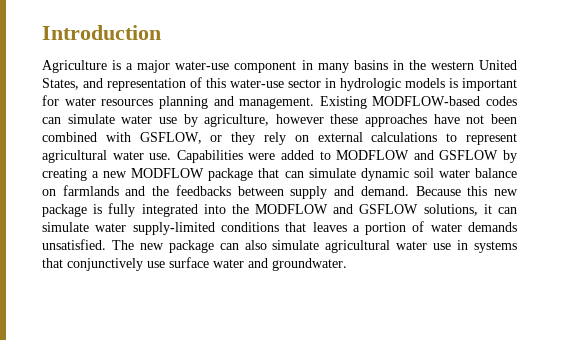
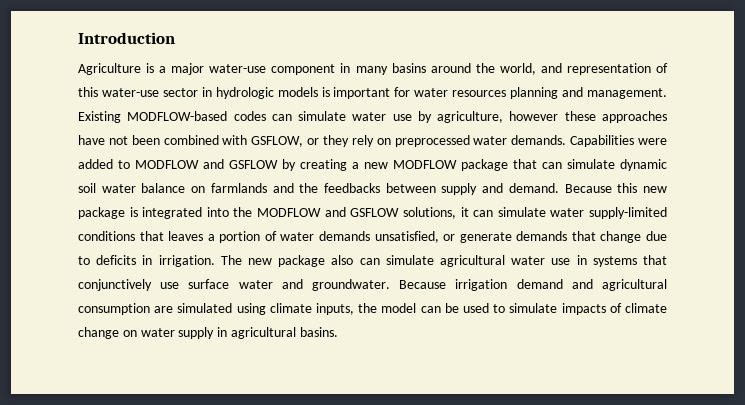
- Agriculture is a major water-use component in many basins in the western United States, and representation of this water-use sector in hydrologic models is important for water resources planning and management.
+ Agriculture is a major water-use component in many basins around the world, and representation of this water-use sector in hydrologic models is important for water resources planning and management.
- Existing MODFLOW-based codes can simulate water use by agriculture, however these approaches have not been combined with GSFLOW, or they rely on external calculations to represent agricultural water use.
+ Existing MODFLOW-based codes can simulate water use by agriculture, however these approaches have not been combined with GSFLOW, or they rely on preprocessed water demands.
- Because this new package is fully integrated into the MODFLOW and GSFLOW solutions, it can simulate water supply-limited conditions that leaves a portion of water demands unsatisfied.
+ Because this new package is integrated into the MODFLOW and GSFLOW solutions, it can simulate water supply-limited conditions that leaves a portion of water demands unsatisfied, or generate demands that change due to deficits in irrigation.
- The new package can also simulate agricultural water use in systems that conjunctively use surface water and groundwater.
+ The new package also can simulate agricultural water use in systems that conjunctively use surface water and groundwater.
+ Because irrigation demand and agricultural consumption are simulated using climate inputs, the model can be used to simulate impacts of climate change on water supply in agricultural basins.

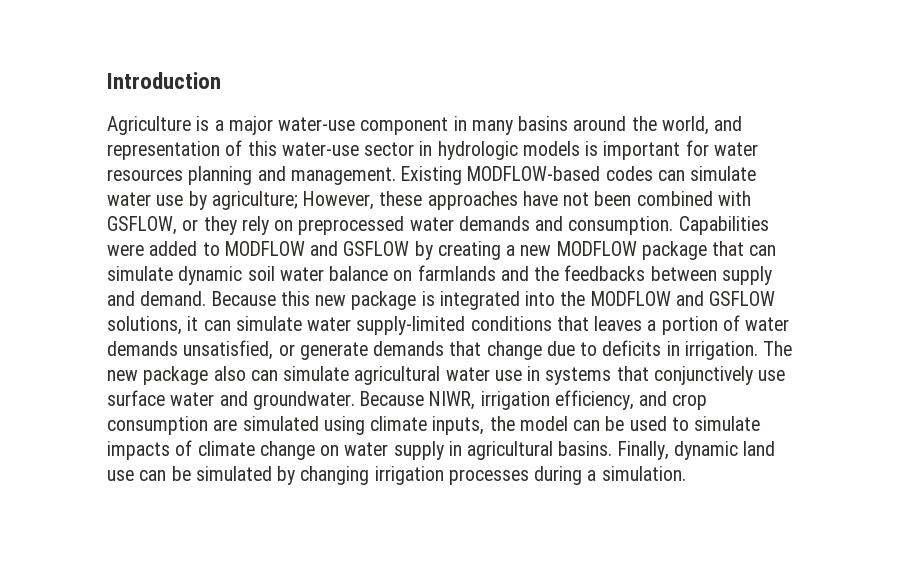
- Existing MODFLOW-based codes can simulate water use by agriculture, however these approaches have not been combined with GSFLOW, or they rely on preprocessed water demands.
+ Existing MODFLOW-based codes can simulate water use by agriculture; However, these approaches have not been combined with GSFLOW, or they rely on preprocessed water demands and consumption.
- Because irrigation demand and agricultural consumption are simulated using climate inputs, the model can be used to simulate impacts of climate change on water supply in agricultural basins.
+ Because NIWR, irrigation efficiency, and crop consumption are simulated using climate inputs, the model can be used to simulate impacts of climate change on water supply in agricultural basins.
+ Finally, dynamic land use can be simulated by changing irrigation processes during a simulation.

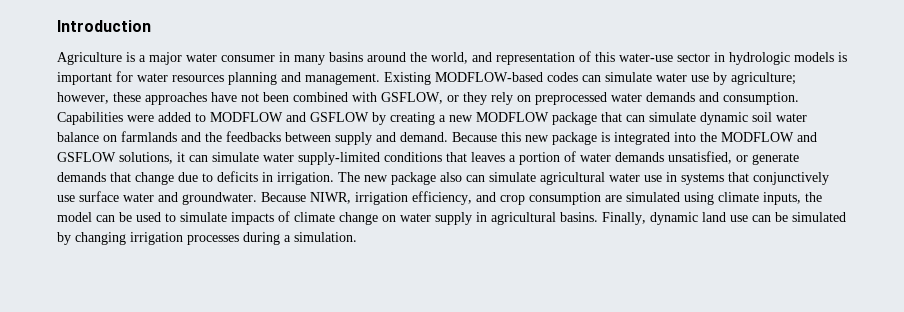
- Agriculture is a major water-use component in many basins around the world, and representation of this water-use sector in hydrologic models is important for water resources planning and management.
+ Agriculture is a major water consumer in many basins around the world, and representation of this water-use sector in hydrologic models is important for water resources planning and management.
- Existing MODFLOW-based codes can simulate water use by agriculture; However, these approaches have not been combined with GSFLOW, or they rely on preprocessed water demands and consumption.
+ Existing MODFLOW-based codes can simulate water use by agriculture; however, these approaches have not been combined with GSFLOW, or they rely on preprocessed water demands and consumption.

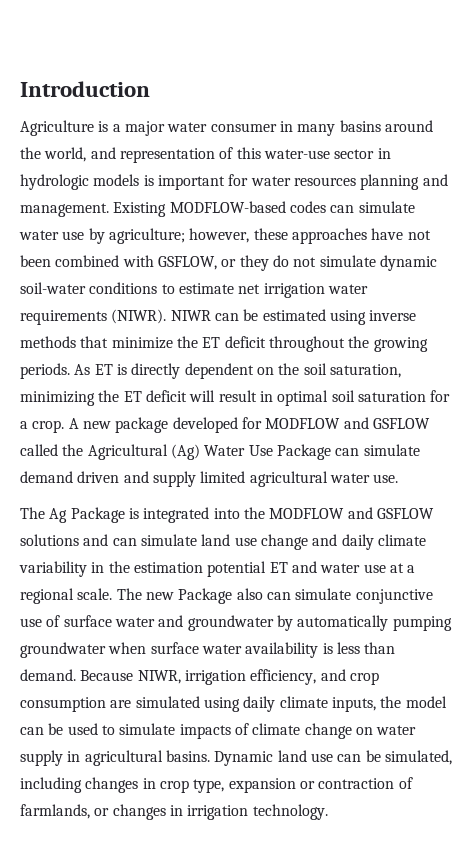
- Existing MODFLOW-based codes can simulate water use by agriculture; however, these approaches have not been combined with GSFLOW, or they rely on preprocessed water demands and consumption. Capabilities were added to MODFLOW and GSFLOW by creating a new MODFLOW package that can simulate dynamic soil water balance on farmlands and the feedbacks between supply and demand. Because this new package is integrated into the MODFLOW and GSFLOW solutions, it can simulate water supply-limited conditions that leaves a portion of water demands unsatisfied, or generate demands that change due to deficits in irrigation.
+ Existing MODFLOW-based codes can simulate water use by agriculture; however, these approaches have not been combined with GSFLOW, or they do not simulate dynamic soil-water conditions to estimate net irrigation water requirements (NIWR). NIWR can be estimated using inverse methods that minimize the ET deficit throughout the growing periods. As ET is directly dependent on the soil saturation, minimizing the ET deficit will result in optimal soil saturation for a crop. A new package developed for MODFLOW and GSFLOW called the Agricultural (Ag) Water Use Package can simulate demand driven and supply limited agricultural water use.
+ The Ag Package is integrated into the MODFLOW and GSFLOW solutions and can simulate land use change and daily climate variability in the estimation potential ET and water use at a regional scale.
- The new package also can simulate agricultural water use in systems that conjunctively use surface water and groundwater.
+ The new Package also can simulate conjunctive use of surface water and groundwater by automatically pumping groundwater when surface water availability is less than demand.
- Because NIWR, irrigation efficiency, and crop consumption are simulated using climate inputs, the model can be used to simulate impacts of climate change on water supply in agricultural basins.
+ Because NIWR, irrigation efficiency, and crop consumption are simulated using daily climate inputs, the model can be used to simulate impacts of climate change on water supply in agricultural basins.
- Finally, dynamic land use can be simulated by changing irrigation processes during a simulation.
+ Dynamic land use can be simulated, including changes in crop type, expansion or contraction of farmlands, or changes in irrigation technology.

